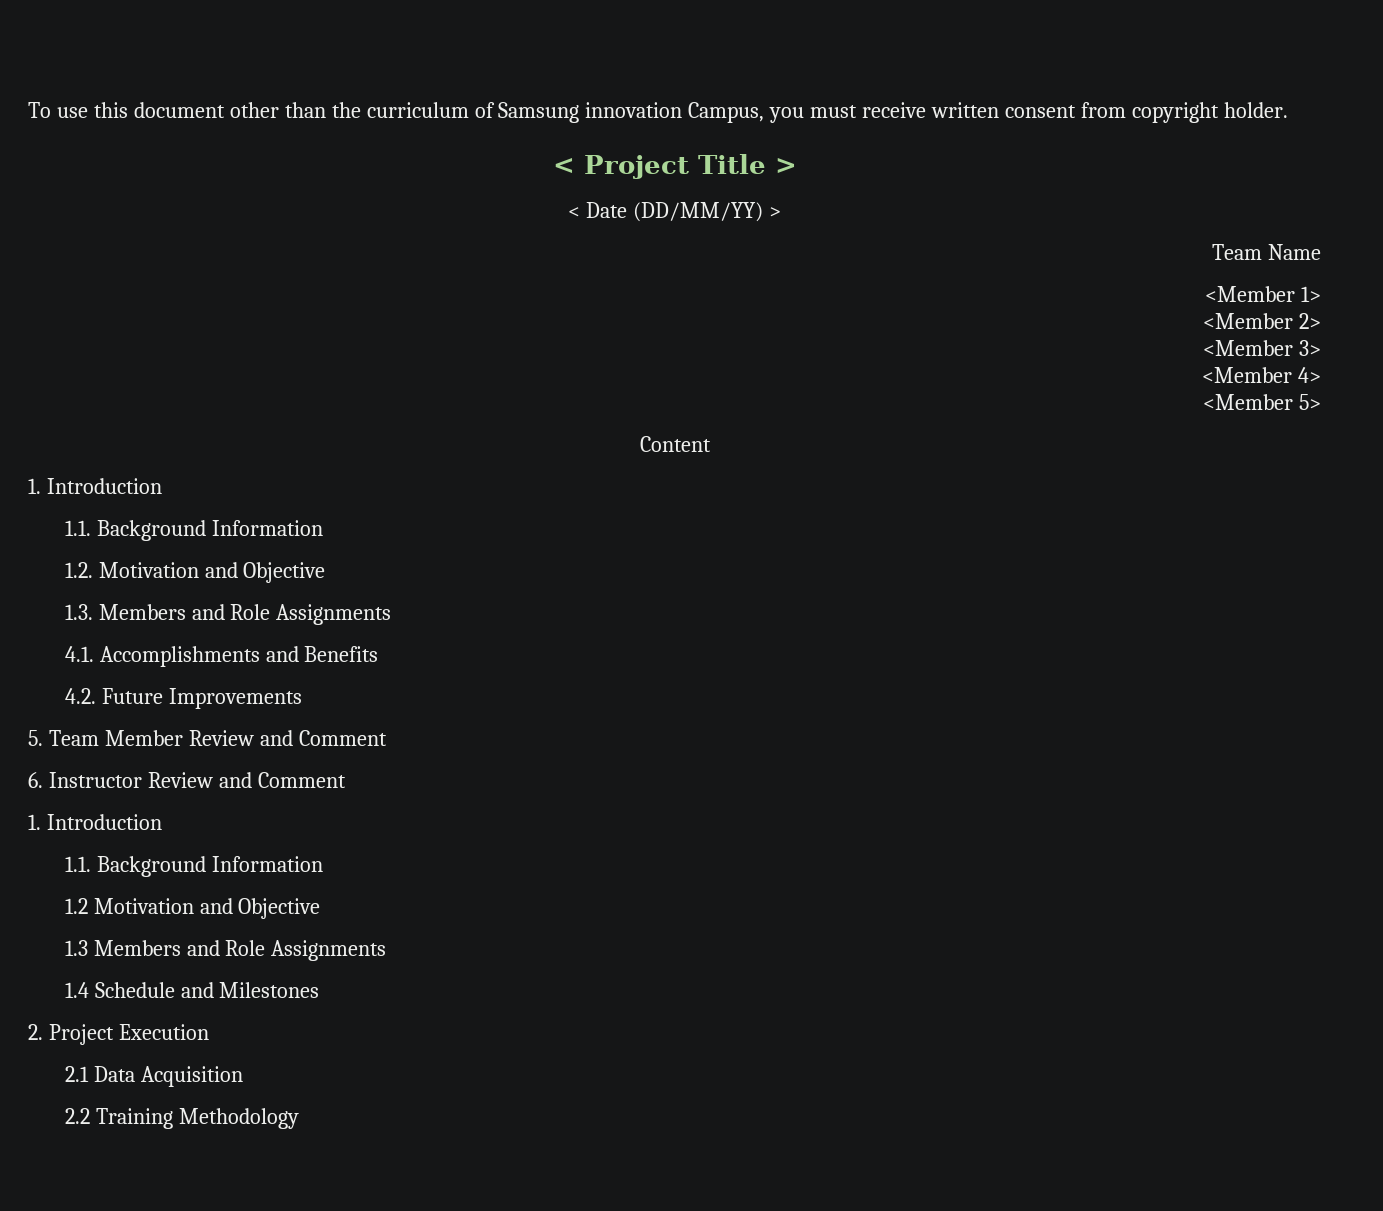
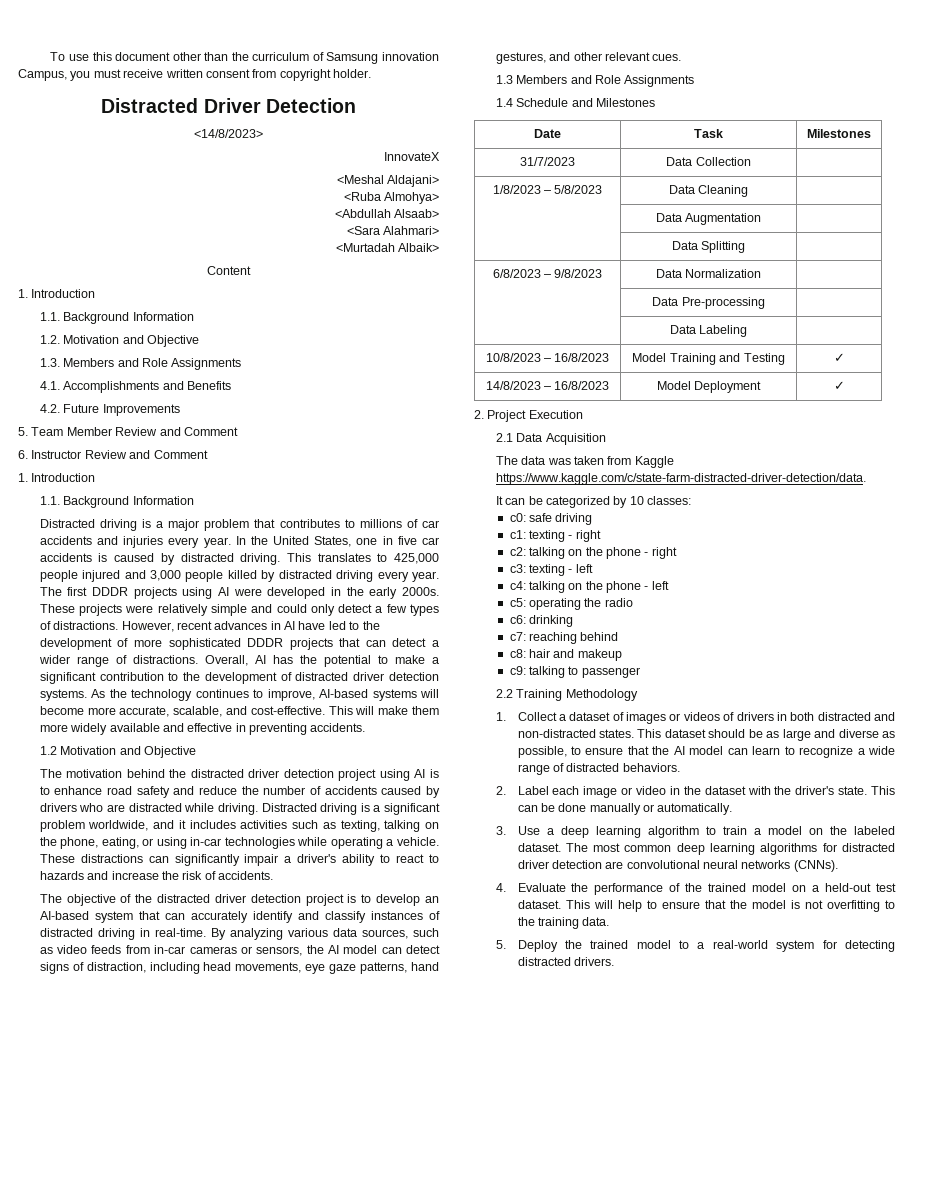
- < Project Title >
- < Date (DD/MM/YY) >
- Team Name
- <Member 1>
- <Member 2>
- <Member 3>
- <Member 4>
- <Member 5>
+ Distracted Driver Detection
+ <14/8/2023>
+ InnovateX
+ <Meshal Aldajani>
+ <Ruba Almohya>
+ <Abdullah Alsaab>
+ <Sara Alahmari>
+ <Murtadah Albaik>
+ Distracted driving is a major problem that contributes to millions of car accidents and injuries every year. In the United States, one in five car accidents is caused by distracted driving. This translates to 425,000 people injured and 3,000 people killed by distracted driving every year. The first DDDR projects using AI were developed in the early 2000s. These projects were relatively simple and could only detect a few types of distractions. However, recent advances in AI have led to the development of more sophisticated DDDR projects that can detect a wider range of distractions. Overall, AI has the potential to make a significant contribution to the development of distracted driver detection systems. As the technology continues to improve, AI-based systems will become more accurate, scalable, and cost-effective. This will make them more widely available and effective in preventing accidents.
  1.2 Motivation and Objective
+ The motivation behind the distracted driver detection project using AI is to enhance road safety and reduce the number of accidents caused by drivers who are distracted while driving. Distracted driving is a significant problem worldwide, and it includes activities such as texting, talking on the phone, eating, or using in-car technologies while operating a vehicle. These distractions can significantly impair a driver's ability to react to hazards and increase the risk of accidents.
+ The objective of the distracted driver detection project is to develop an AI-based system that can accurately identify and classify instances of distracted driving in real-time. By analyzing various data sources, such as video feeds from in-car cameras or sensors, the AI model can detect signs of distraction, including head movements, eye gaze patterns, hand gestures, and other relevant cues.
+ Date | Task | Milestones
+ 31/7/2023 | Data Collection |
+ 1/8/2023 – 5/8/2023 | Data Cleaning |
+ | Data Augmentation |
+ | Data Splitting |
+ 6/8/2023 – 9/8/2023 | Data Normalization |
+ | Data Pre-processing |
+ | Data Labeling |
+ 10/8/2023 – 16/8/2023 | Model Training and Testing | ✓
+ 14/8/2023 – 16/8/2023 | Model Deployment | ✓
+ The data was taken from Kaggle https://www.kaggle.com/c/state-farm-distracted-driver-detection/data.
+ It can be categorized by 10 classes:
+ c0: safe driving
+ c1: texting - right
+ c2: talking on the phone - right
+ c3: texting - left
+ c4: talking on the phone - left
+ c5: operating the radio
+ c6: drinking
+ c7: reaching behind
+ c8: hair and makeup
+ c9: talking to passenger
  2.2 Training Methodology
+ 1. Collect a dataset of images or videos of drivers in both distracted and non-distracted states. This dataset should be as large and diverse as possible, to ensure that the AI model can learn to recognize a wide range of distracted behaviors.
+ 2. Label each image or video in the dataset with the driver's state. This can be done manually or automatically.
+ 3. Use a deep learning algorithm to train a model on the labeled dataset. The most common deep learning algorithms for distracted driver detection are convolutional neural networks (CNNs).
+ 4. Evaluate the performance of the trained model on a held-out test dataset. This will help to ensure that the model is not overfitting to the training data.
+ 5. Deploy the trained model to a real-world system for detecting distracted drivers.

